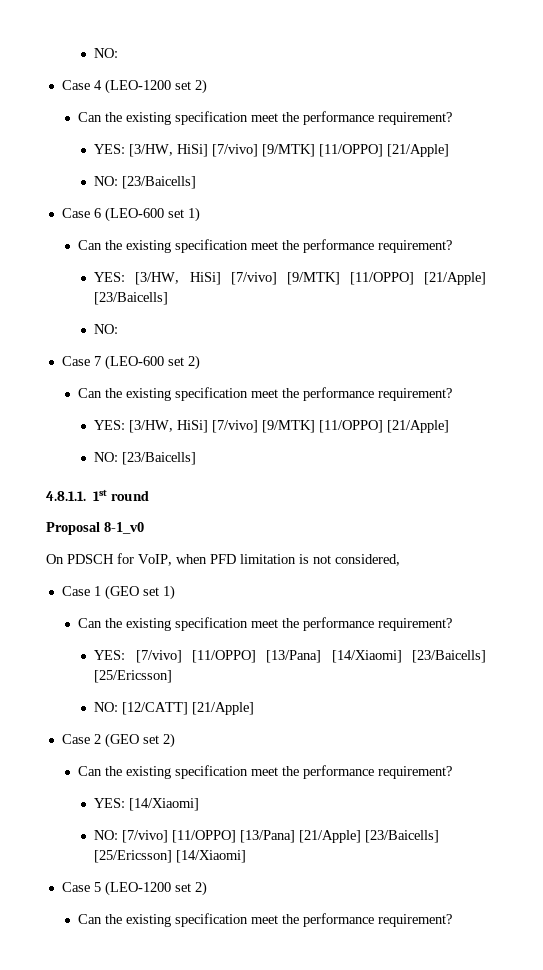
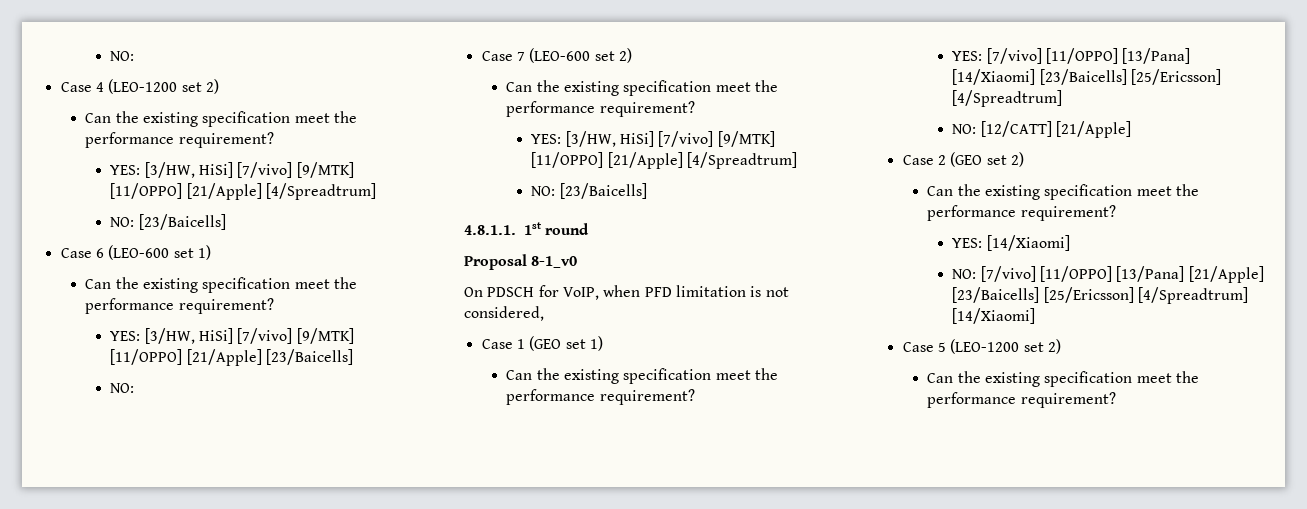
  Case 4 (LEO-1200 set 2)
  Can the existing specification meet the performance requirement?
- YES: [3/HW, HiSi] [7/vivo] [9/MTK] [11/OPPO] [21/Apple]
+ YES: [3/HW, HiSi] [7/vivo] [9/MTK] [11/OPPO] [21/Apple] [4/Spreadtrum]
  Case 7 (LEO-600 set 2)
  Can the existing specification meet the performance requirement?
- YES: [3/HW, HiSi] [7/vivo] [9/MTK] [11/OPPO] [21/Apple]
+ YES: [3/HW, HiSi] [7/vivo] [9/MTK] [11/OPPO] [21/Apple] [4/Spreadtrum]
- YES: [7/vivo] [11/OPPO] [13/Pana] [14/Xiaomi] [23/Baicells] [25/Ericsson]
+ YES: [7/vivo] [11/OPPO] [13/Pana] [14/Xiaomi] [23/Baicells] [25/Ericsson] [4/Spreadtrum]
- NO: [7/vivo] [11/OPPO] [13/Pana] [21/Apple] [23/Baicells] [25/Ericsson] [14/Xiaomi]
+ NO: [7/vivo] [11/OPPO] [13/Pana] [21/Apple] [23/Baicells] [25/Ericsson] [4/Spreadtrum] [14/Xiaomi]

